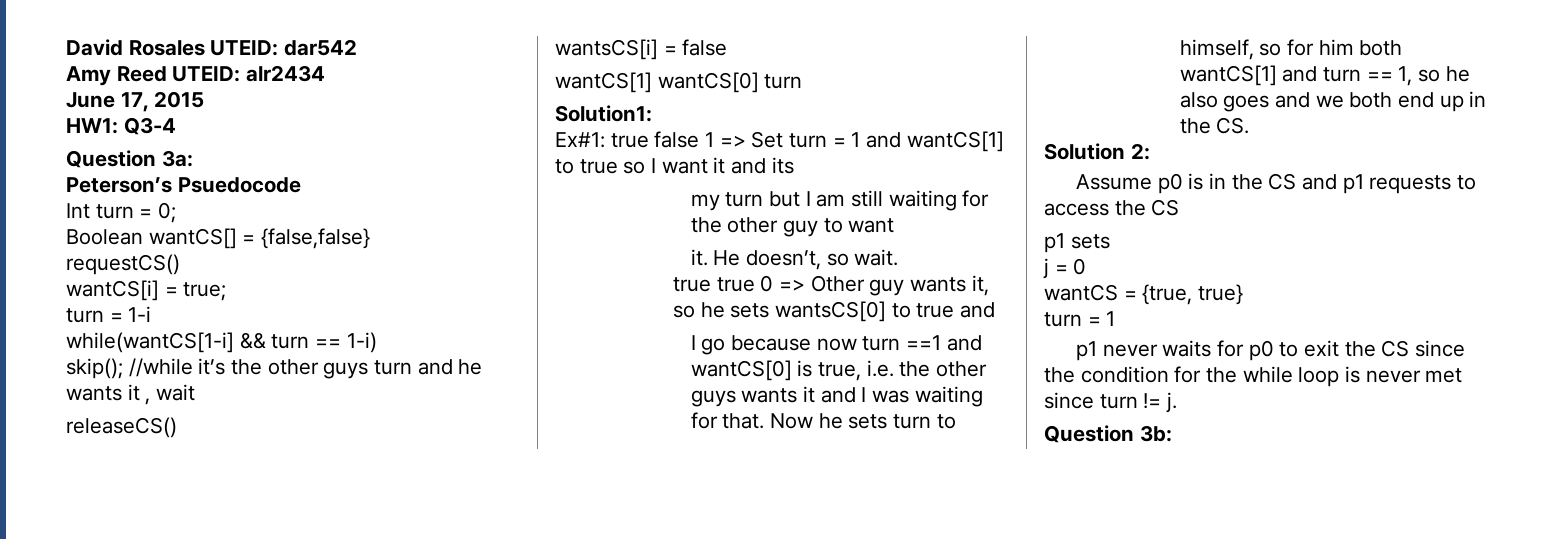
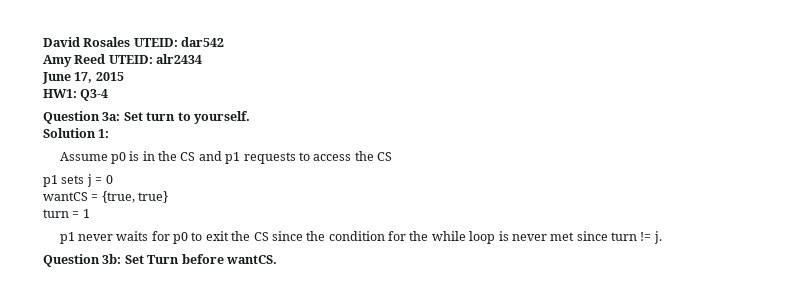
- Question 3a:
- Peterson’s Psuedocode
- Int turn = 0;
- Boolean wantCS[] = {false,false}
- requestCS()
- wantCS[i] = true;
- turn = 1-i
- while(wantCS[1-i] && turn == 1-i)
- skip(); //while it’s the other guys turn and he wants it , wait
- releaseCS()
- wantsCS[i] = false
- wantCS[1] wantCS[0] turn
- Solution1:
- Ex#1: true false 1 => Set turn = 1 and wantCS[1] to true so I want it and its
- my turn but I am still waiting for the other guy to want
- it. He doesn’t, so wait.
- true true 0 => Other guy wants it, so he sets wantsCS[0] to true and
- I go because now turn ==1 and wantCS[0] is true, i.e. the other guys wants it and I was waiting for that. Now he sets turn to himself, so for him both wantCS[1] and turn == 1, so he also goes and we both end up in the CS.
+ Question 3a: Set turn to yourself.
- Solution 2:
+ Solution 1:
- p1 sets
- j = 0
+ p1 sets j = 0
- Question 3b:
+ Question 3b: Set Turn before wantCS.

